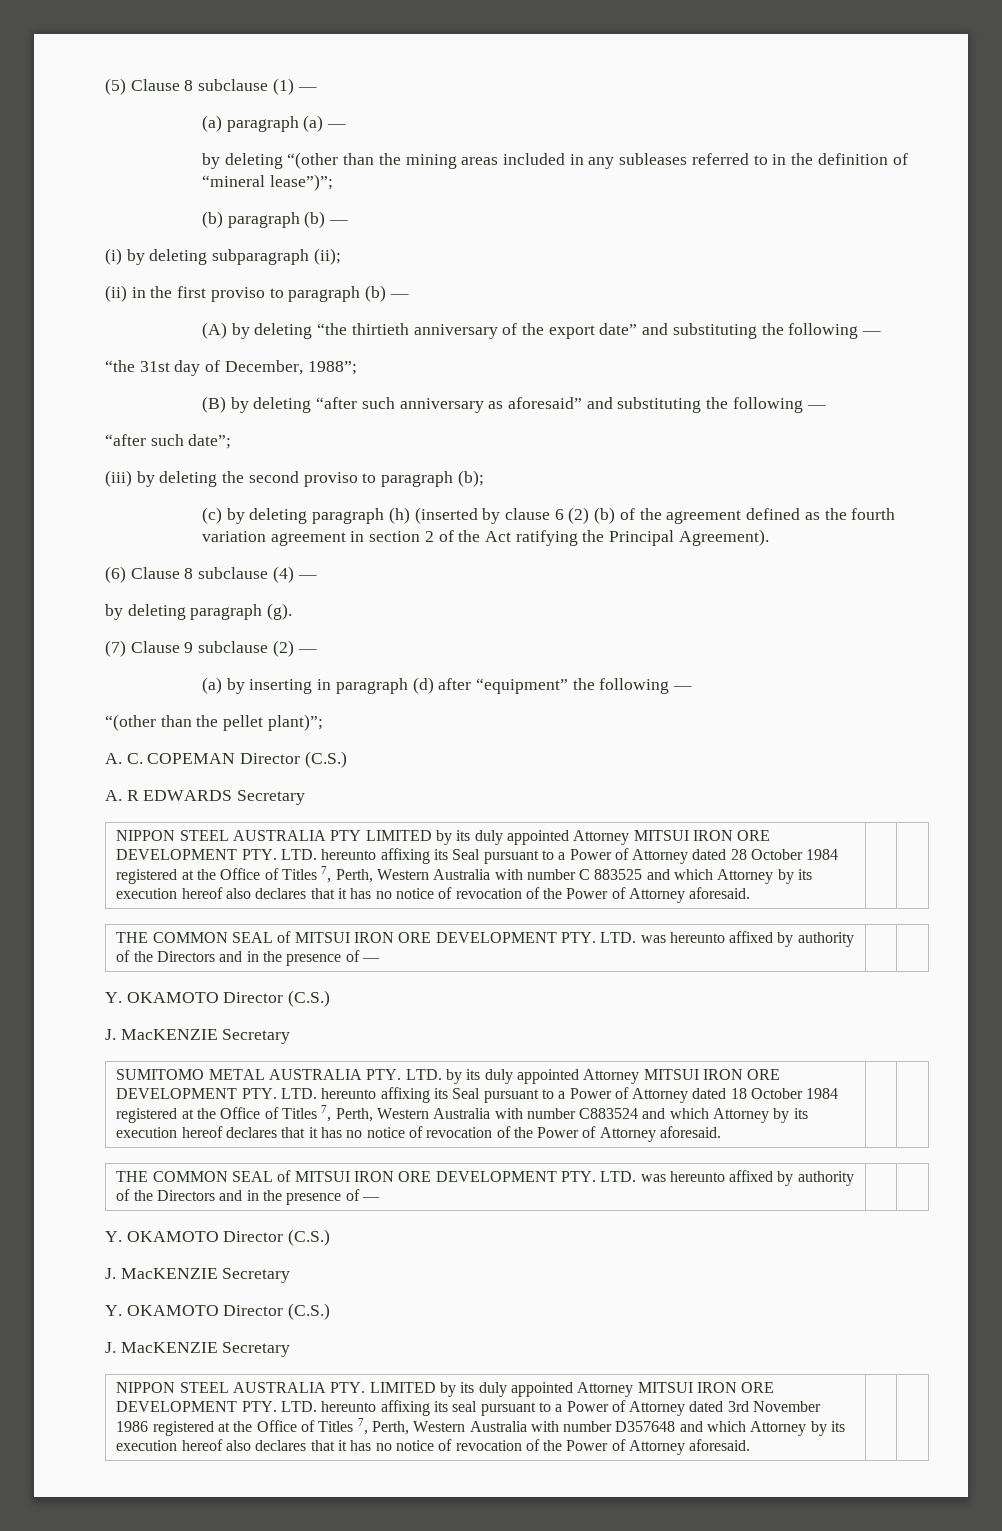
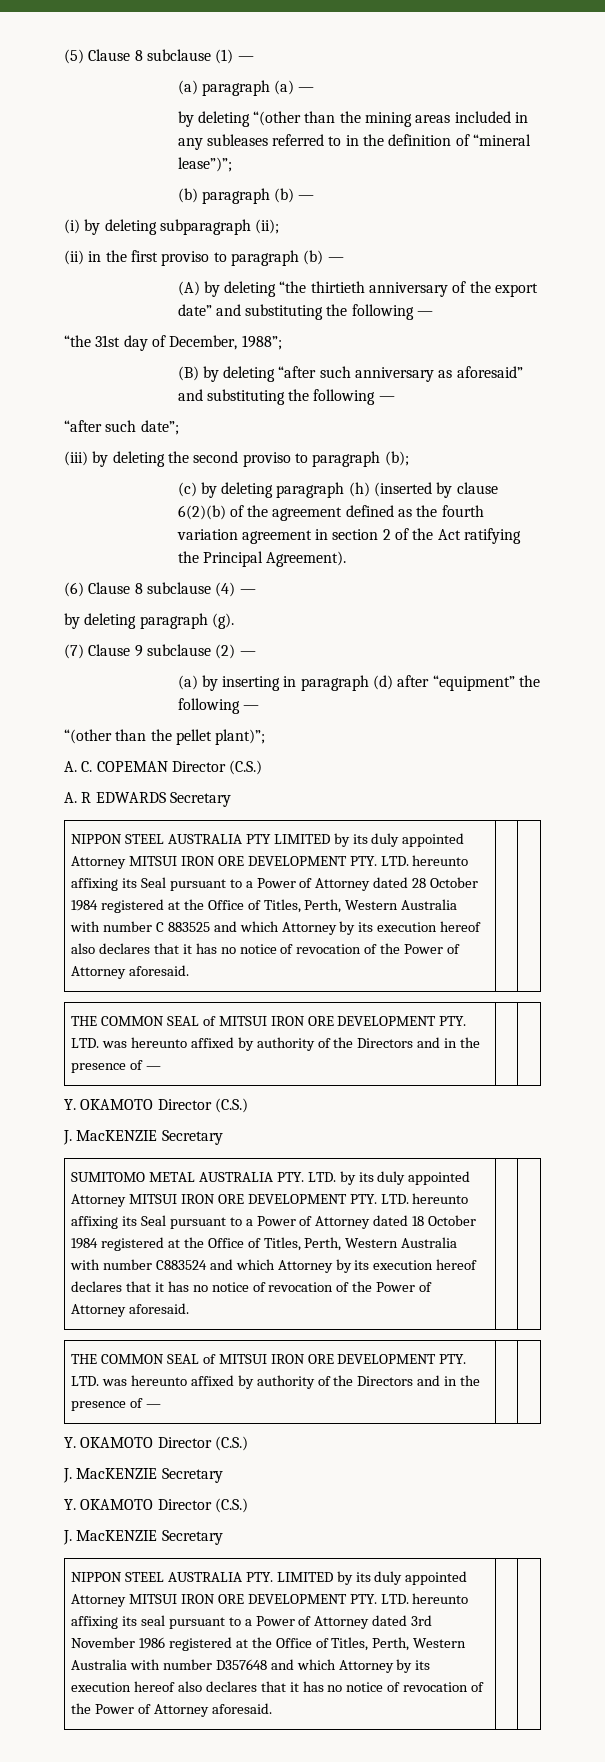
- (c) by deleting paragraph (h) (inserted by clause 6 (2) (b) of the agreement defined as the fourth variation agreement in section 2 of the Act ratifying the Principal Agreement).
+ (c) by deleting paragraph (h) (inserted by clause 6(2)(b) of the agreement defined as the fourth variation agreement in section 2 of the Act ratifying the Principal Agreement).
- NIPPON STEEL AUSTRALIA PTY LIMITED by its duly appointed Attorney MITSUI IRON ORE DEVELOPMENT PTY. LTD. hereunto affixing its Seal pursuant to a Power of Attorney dated 28 October 1984 registered at the Office of Titles 7, Perth, Western Australia with number C 883525 and which Attorney by its execution hereof also declares that it has no notice of revocation of the Power of Attorney aforesaid.
+ NIPPON STEEL AUSTRALIA PTY LIMITED by its duly appointed Attorney MITSUI IRON ORE DEVELOPMENT PTY. LTD. hereunto affixing its Seal pursuant to a Power of Attorney dated 28 October 1984 registered at the Office of Titles, Perth, Western Australia with number C 883525 and which Attorney by its execution hereof also declares that it has no notice of revocation of the Power of Attorney aforesaid.
- SUMITOMO METAL AUSTRALIA PTY. LTD. by its duly appointed Attorney MITSUI IRON ORE DEVELOPMENT PTY. LTD. hereunto affixing its Seal pursuant to a Power of Attorney dated 18 October 1984 registered at the Office of Titles 7, Perth, Western Australia with number C883524 and which Attorney by its execution hereof declares that it has no notice of revocation of the Power of Attorney aforesaid.
+ SUMITOMO METAL AUSTRALIA PTY. LTD. by its duly appointed Attorney MITSUI IRON ORE DEVELOPMENT PTY. LTD. hereunto affixing its Seal pursuant to a Power of Attorney dated 18 October 1984 registered at the Office of Titles, Perth, Western Australia with number C883524 and which Attorney by its execution hereof declares that it has no notice of revocation of the Power of Attorney aforesaid.
- NIPPON STEEL AUSTRALIA PTY. LIMITED by its duly appointed Attorney MITSUI IRON ORE DEVELOPMENT PTY. LTD. hereunto affixing its seal pursuant to a Power of Attorney dated 3rd November 1986 registered at the Office of Titles 7, Perth, Western Australia with number D357648 and which Attorney by its execution hereof also declares that it has no notice of revocation of the Power of Attorney aforesaid.
+ NIPPON STEEL AUSTRALIA PTY. LIMITED by its duly appointed Attorney MITSUI IRON ORE DEVELOPMENT PTY. LTD. hereunto affixing its seal pursuant to a Power of Attorney dated 3rd November 1986 registered at the Office of Titles, Perth, Western Australia with number D357648 and which Attorney by its execution hereof also declares that it has no notice of revocation of the Power of Attorney aforesaid.

